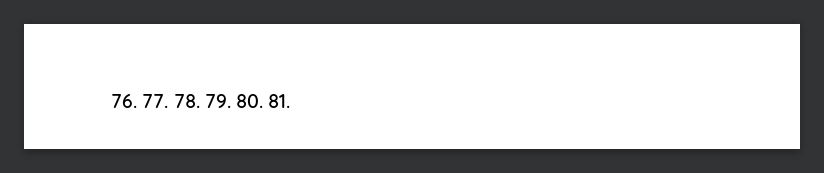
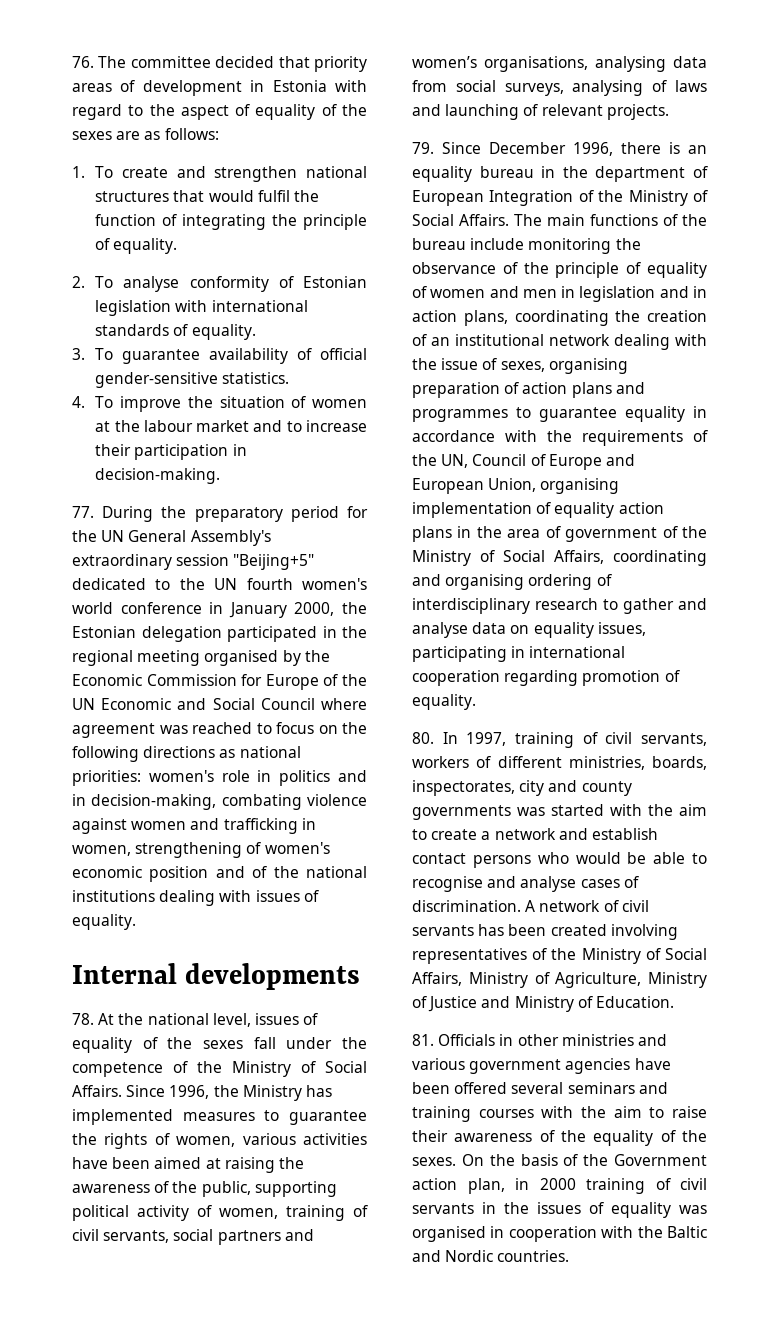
- 76. 77. 78. 79. 80. 81.
+ 76. The committee decided that priority areas of development in Estonia with regard to the aspect of equality of the sexes are as follows:
+ 1. To create and strengthen national structures that would fulfil the function of integrating the principle of equality.
+ 2. To analyse conformity of Estonian legislation with international standards of equality.
+ 3. To guarantee availability of official gender-sensitive statistics.
+ 4. To improve the situation of women at the labour market and to increase their participation in decision-making.
+ 77. During the preparatory period for the UN General Assembly's extraordinary session "Beijing+5" dedicated to the UN fourth women's world conference in January 2000, the Estonian delegation participated in the regional meeting organised by the Economic Commission for Europe of the UN Economic and Social Council where agreement was reached to focus on the following directions as national priorities: women's role in politics and in decision-making, combating violence against women and trafficking in women, strengthening of women's economic position and of the national institutions dealing with issues of equality.
+ Internal developments
+ 78. At the national level, issues of equality of the sexes fall under the competence of the Ministry of Social Affairs. Since 1996, the Ministry has implemented measures to guarantee the rights of women, various activities have been aimed at raising the awareness of the public, supporting political activity of women, training of civil servants, social partners and women’s organisations, analysing data from social surveys, analysing of laws and launching of relevant projects.
+ 79. Since December 1996, there is an equality bureau in the department of European Integration of the Ministry of Social Affairs. The main functions of the bureau include monitoring the observance of the principle of equality of women and men in legislation and in action plans, coordinating the creation of an institutional network dealing with the issue of sexes, organising preparation of action plans and programmes to guarantee equality in accordance with the requirements of the UN, Council of Europe and European Union, organising implementation of equality action plans in the area of government of the Ministry of Social Affairs, coordinating and organising ordering of interdisciplinary research to gather and analyse data on equality issues, participating in international cooperation regarding promotion of equality.
+ 80. In 1997, training of civil servants, workers of different ministries, boards, inspectorates, city and county governments was started with the aim to create a network and establish contact persons who would be able to recognise and analyse cases of discrimination. A network of civil servants has been created involving representatives of the Ministry of Social Affairs, Ministry of Agriculture, Ministry of Justice and Ministry of Education.
+ 81. Officials in other ministries and various government agencies have been offered several seminars and training courses with the aim to raise their awareness of the equality of the sexes. On the basis of the Government action plan, in 2000 training of civil servants in the issues of equality was organised in cooperation with the Baltic and Nordic countries.

